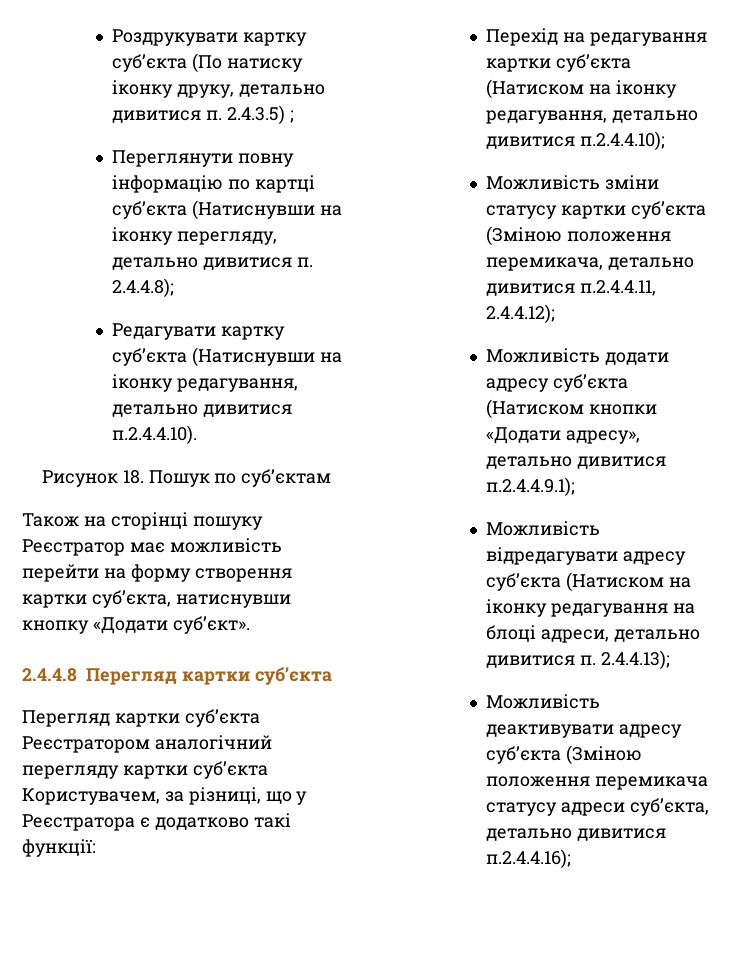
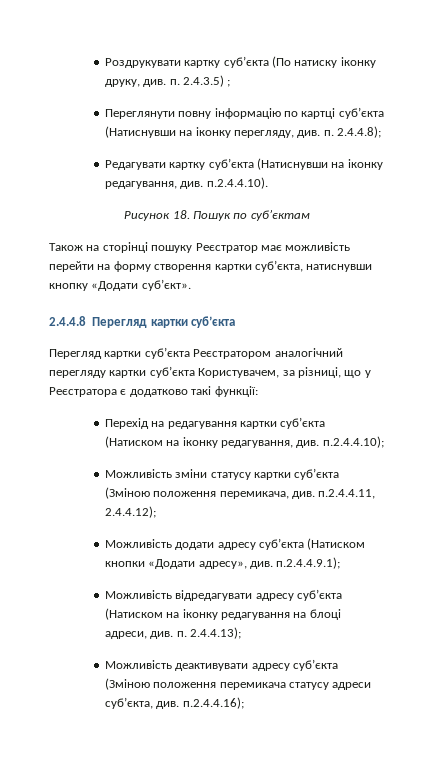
- Роздрукувати картку суб’єкта (По натиску іконку друку, детально дивитися п. 2.4.3.5) ;
+ Роздрукувати картку суб’єкта (По натиску іконку друку, див. п. 2.4.3.5) ;
- Переглянути повну інформацію по картці суб’єкта (Натиснувши на іконку перегляду, детально дивитися п. 2.4.4.8);
+ Переглянути повну інформацію по картці суб’єкта (Натиснувши на іконку перегляду, див. п. 2.4.4.8);
- Редагувати картку суб’єкта (Натиснувши на іконку редагування, детально дивитися п.2.4.4.10).
+ Редагувати картку суб’єкта (Натиснувши на іконку редагування, див. п.2.4.4.10).
- Перехід на редагування картки суб’єкта (Натиском на іконку редагування, детально дивитися п.2.4.4.10);
+ Перехід на редагування картки суб’єкта (Натиском на іконку редагування, див. п.2.4.4.10);
- Можливість зміни статусу картки суб’єкта (Зміною положення перемикача, детально дивитися п.2.4.4.11, 2.4.4.12);
+ Можливість зміни статусу картки суб’єкта (Зміною положення перемикача, див. п.2.4.4.11, 2.4.4.12);
- Можливість додати адресу суб’єкта (Натиском кнопки «Додати адресу», детально дивитися п.2.4.4.9.1);
+ Можливість додати адресу суб’єкта (Натиском кнопки «Додати адресу», див. п.2.4.4.9.1);
- Можливість відредагувати адресу суб’єкта (Натиском на іконку редагування на блоці адреси, детально дивитися п. 2.4.4.13);
+ Можливість відредагувати адресу суб’єкта (Натиском на іконку редагування на блоці адреси, див. п. 2.4.4.13);
- Можливість деактивувати адресу суб’єкта (Зміною положення перемикача статусу адреси суб’єкта, детально дивитися п.2.4.4.16);
+ Можливість деактивувати адресу суб’єкта (Зміною положення перемикача статусу адреси суб’єкта, див. п.2.4.4.16);

